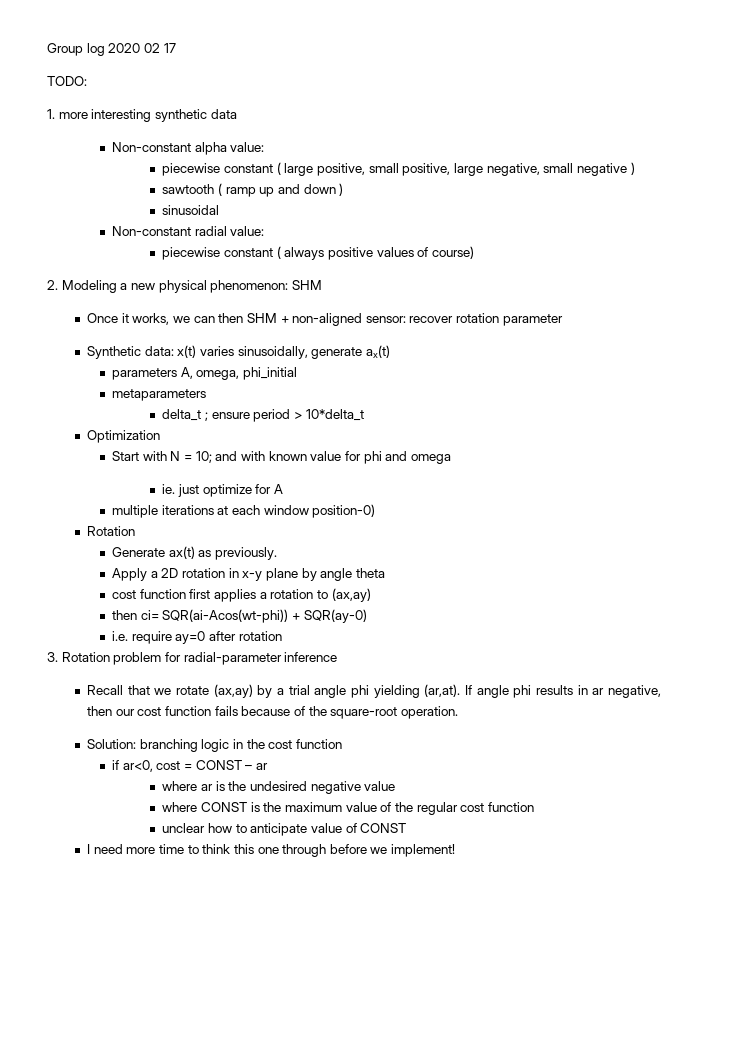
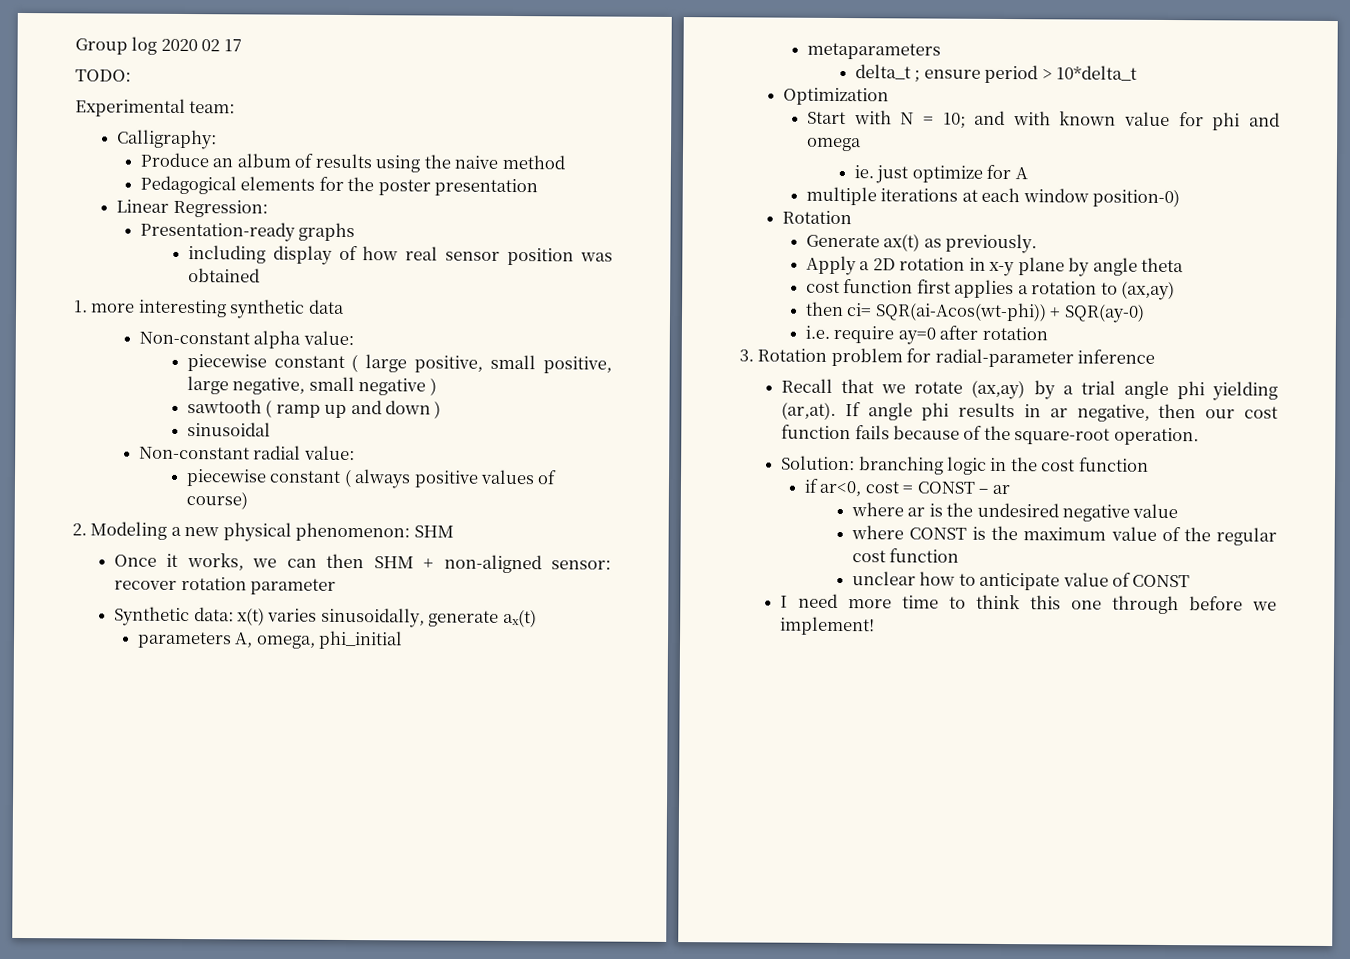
+ Experimental team:
+ Calligraphy:
+ Produce an album of results using the naive method
+ Pedagogical elements for the poster presentation
+ Linear Regression:
+ Presentation-ready graphs
+ including display of how real sensor position was obtained

